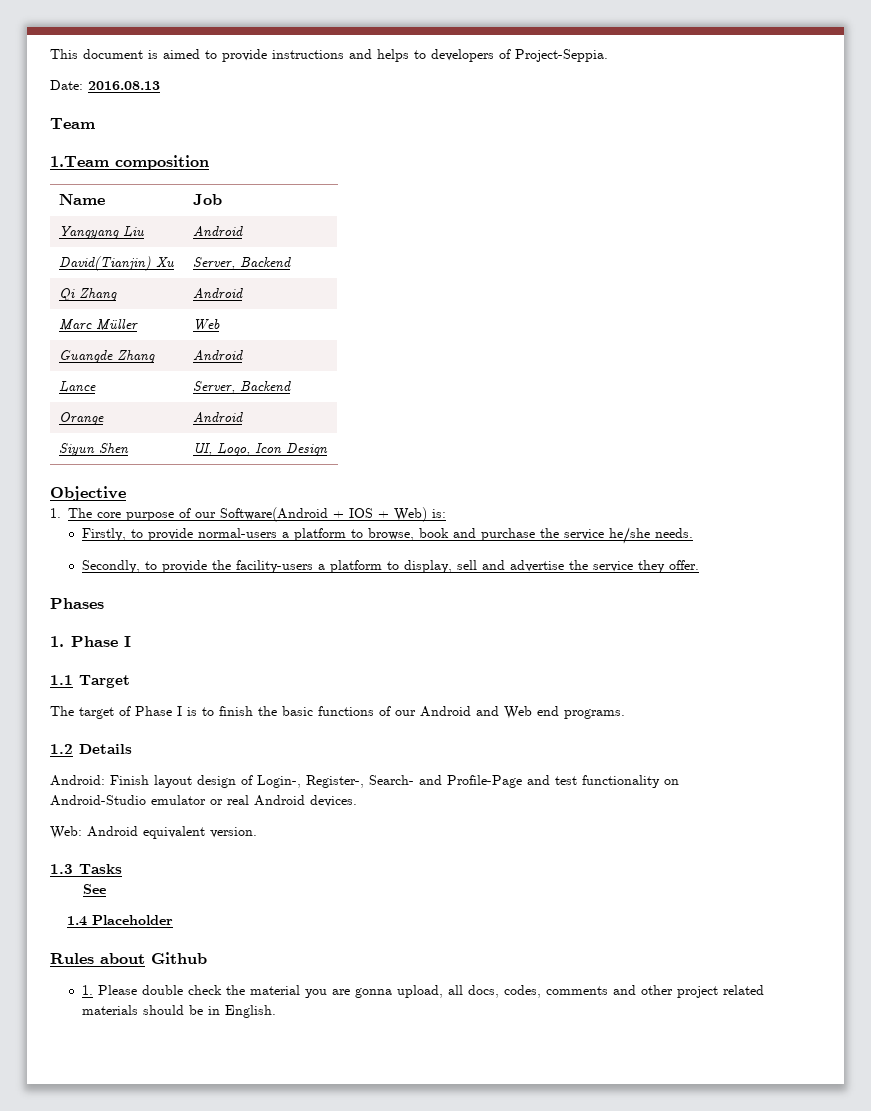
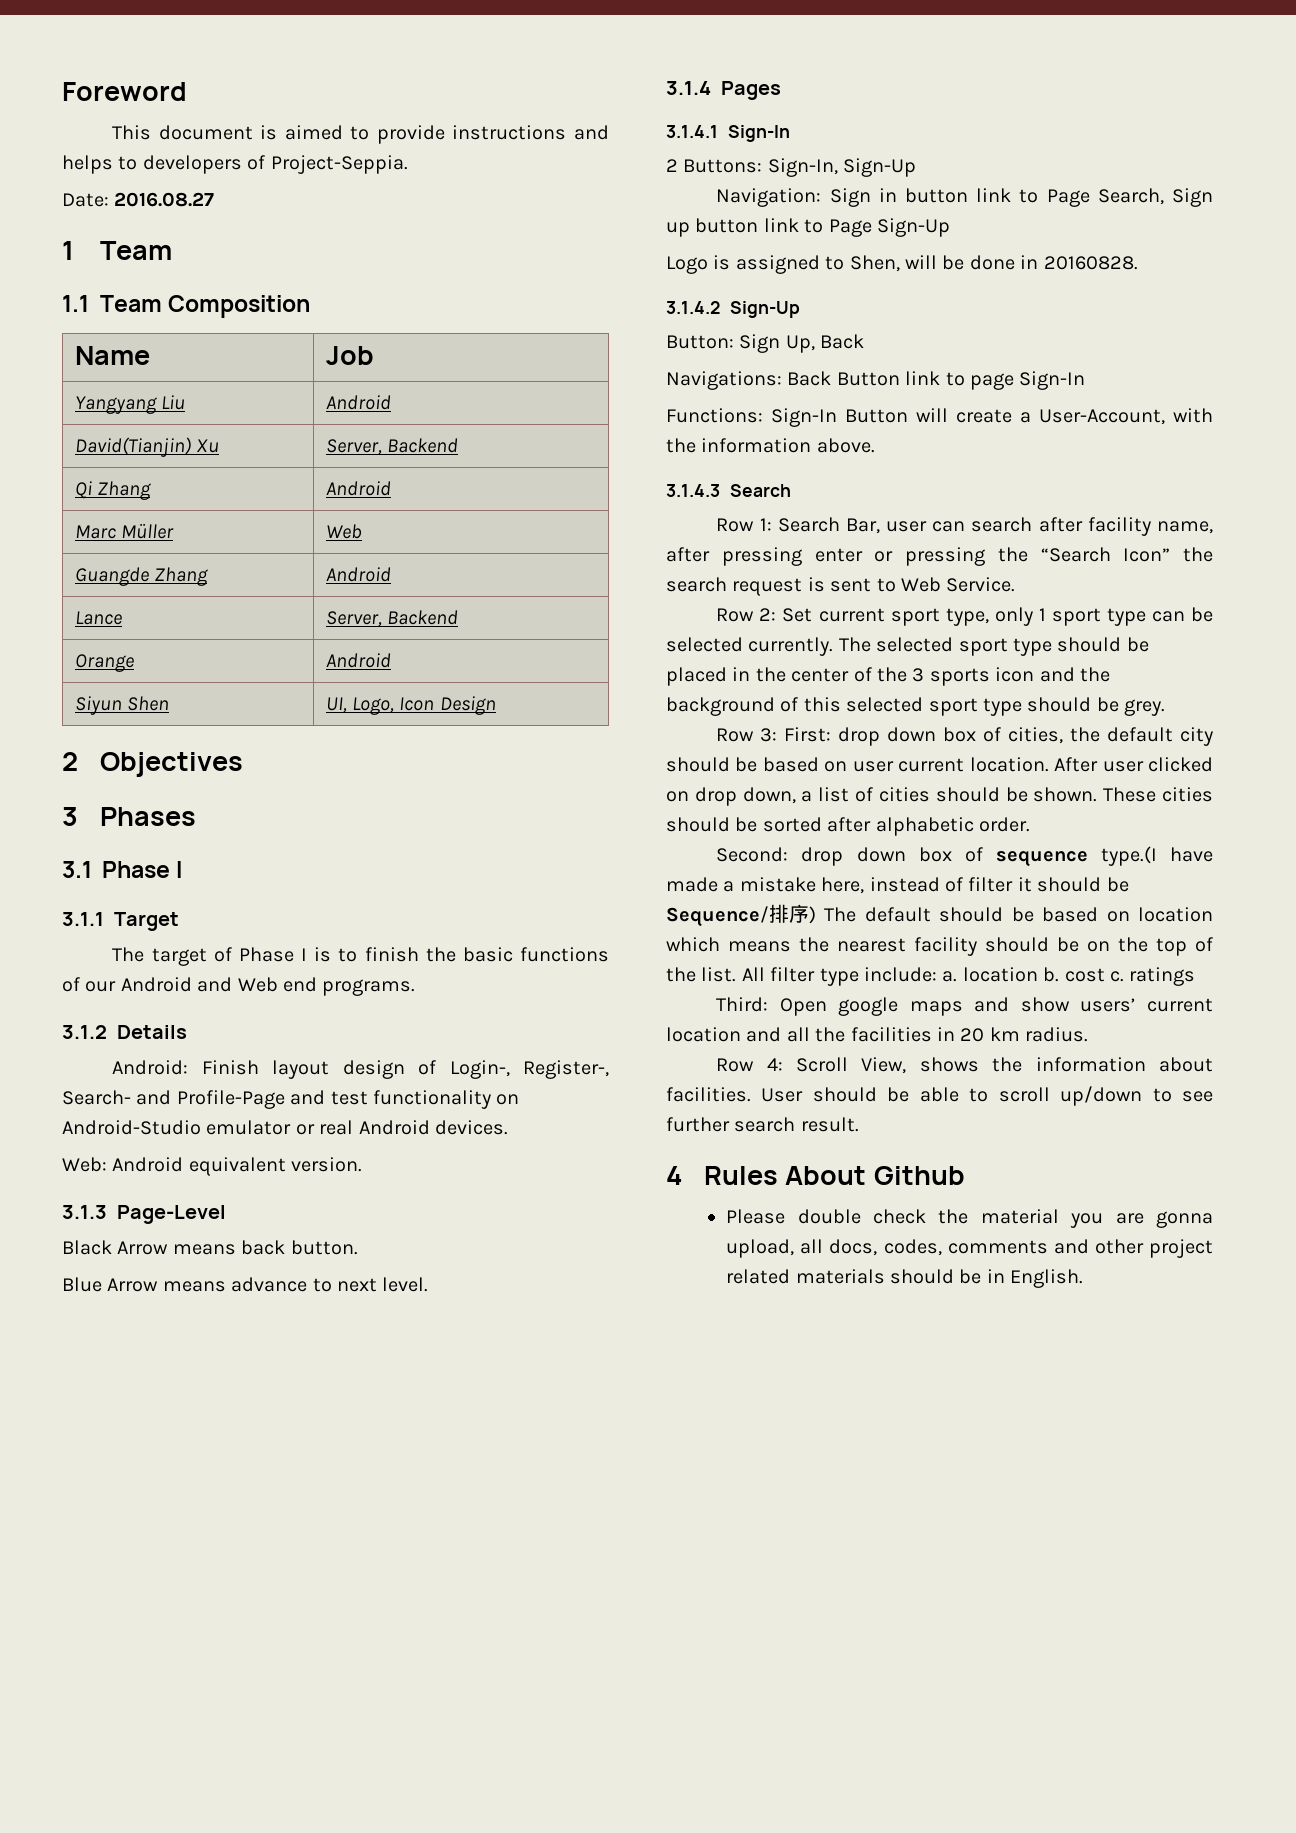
+ Foreword
- Date: 2016.08.13
- Team
+ Date: 2016.08.27
+ 1 Team
- 1.Team composition
+ 1.1 Team Composition
- Objective
- 1. The core purpose of our Software(Android + IOS + Web) is:
- Firstly, to provide normal-users a platform to browse, book and purchase the service he/she needs.
- Secondly, to provide the facility-users a platform to display, sell and advertise the service they offer.
- Phases
+ 2 Objectives
+ 3 Phases
- 1. Phase I
+ 3.1 Phase I
- 1.1 Target
+ 3.1.1 Target
- 1.2 Details
+ 3.1.2 Details
- 1.3 Tasks
- See
- 1.4 Placeholder
- Rules about Github
+ 3.1.3 Page-Level
+ Black Arrow means back button.
+ Blue Arrow means advance to next level.
+ 3.1.4 Pages
+ 3.1.4.1 Sign-In
+ 2 Buttons: Sign-In, Sign-Up
+ Navigation: Sign in button link to Page Search, Sign up button link to Page Sign-Up
+ Logo is assigned to Shen, will be done in 20160828.
+ 3.1.4.2 Sign-Up
+ Button: Sign Up, Back
+ Navigations: Back Button link to page Sign-In
+ Functions: Sign-In Button will create a User-Account, with the information above.
+ 3.1.4.3 Search
+ Row 1: Search Bar, user can search after facility name, after pressing enter or pressing the “Search Icon” the search request is sent to Web Service.
+ Row 2: Set current sport type, only 1 sport type can be selected currently. The selected sport type should be placed in the center of the 3 sports icon and the background of this selected sport type should be grey.
+ Row 3: First: drop down box of cities, the default city should be based on user current location. After user clicked on drop down, a list of cities should be shown. These cities should be sorted after alphabetic order.
+ Second: drop down box of sequence type.(I have made a mistake here, instead of filter it should be Sequence/排序) The default should be based on location which means the nearest facility should be on the top of the list. All filter type include: a. location b. cost c. ratings
+ Third: Open google maps and show users’ current location and all the facilities in 20 km radius.
+ Row 4: Scroll View, shows the information about facilities. User should be able to scroll up/down to see further search result.
+ 4 Rules About Github
- 1. Please double check the material you are gonna upload, all docs, codes, comments and other project related materials should be in English.
+ Please double check the material you are gonna upload, all docs, codes, comments and other project related materials should be in English.

